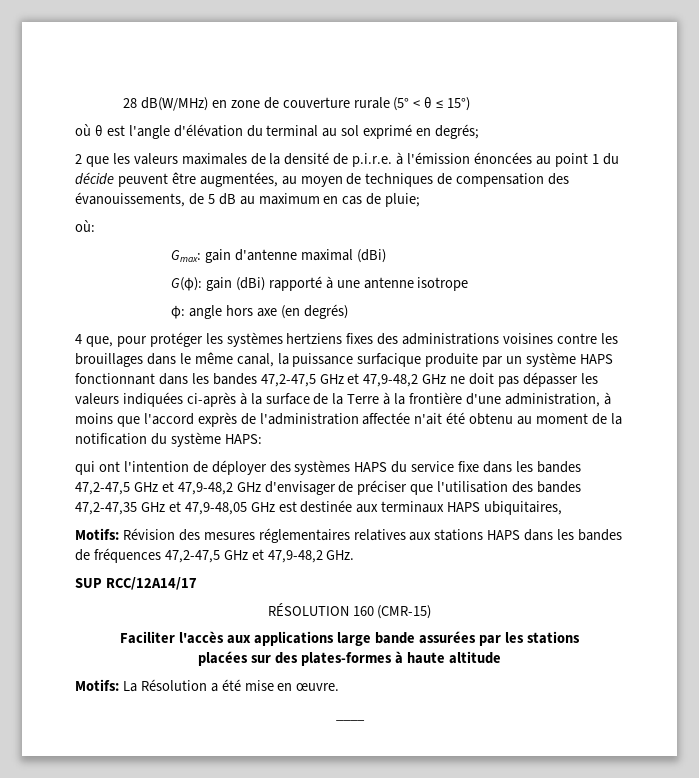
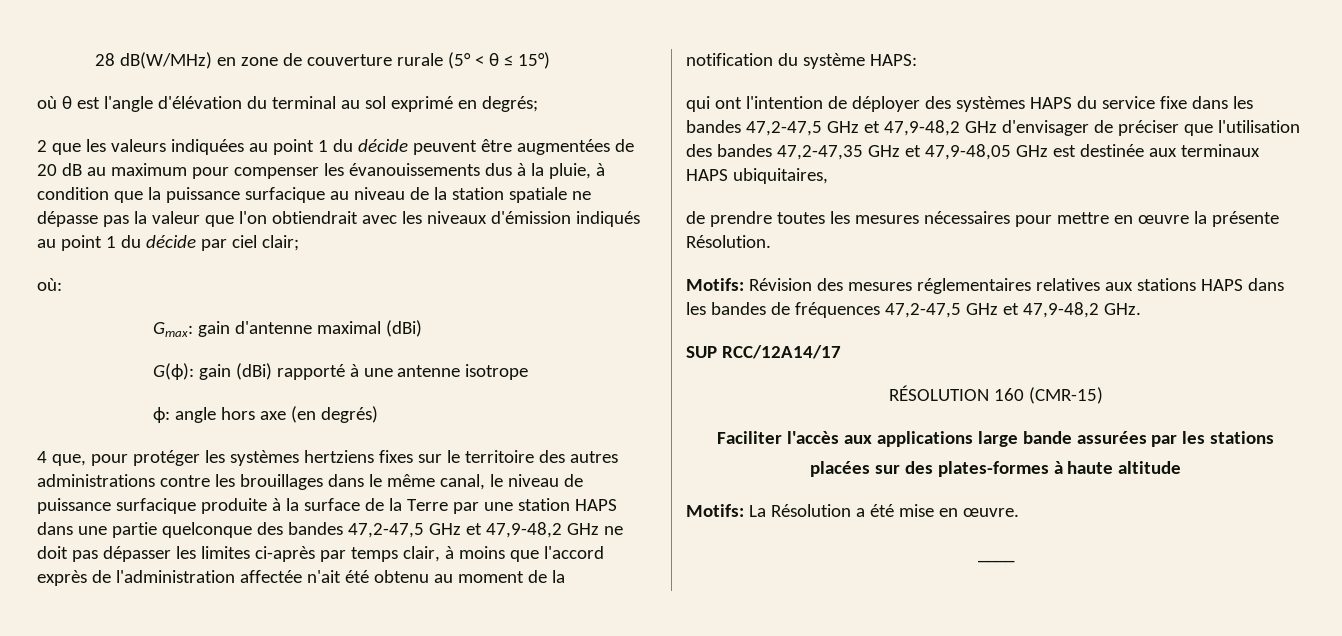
- 2 que les valeurs maximales de la densité de p.i.r.e. à l'émission énoncées au point 1 du décide peuvent être augmentées, au moyen de techniques de compensation des évanouissements, de 5 dB au maximum en cas de pluie;
+ 2 que les valeurs indiquées au point 1 du décide peuvent être augmentées de 20 dB au maximum pour compenser les évanouissements dus à la pluie, à condition que la puissance surfacique au niveau de la station spatiale ne dépasse pas la valeur que l'on obtiendrait avec les niveaux d'émission indiqués au point 1 du décide par ciel clair;
- 4 que, pour protéger les systèmes hertziens fixes des administrations voisines contre les brouillages dans le même canal, la puissance surfacique produite par un système HAPS fonctionnant dans les bandes 47,2-47,5 GHz et 47,9-48,2 GHz ne doit pas dépasser les valeurs indiquées ci-après à la surface de la Terre à la frontière d'une administration, à moins que l'accord exprès de l'administration affectée n'ait été obtenu au moment de la notification du système HAPS:
+ 4 que, pour protéger les systèmes hertziens fixes sur le territoire des autres administrations contre les brouillages dans le même canal, le niveau de puissance surfacique produite à la surface de la Terre par une station HAPS dans une partie quelconque des bandes 47,2-47,5 GHz et 47,9-48,2 GHz ne doit pas dépasser les limites ci-après par temps clair, à moins que l'accord exprès de l'administration affectée n'ait été obtenu au moment de la notification du système HAPS:
+ de prendre toutes les mesures nécessaires pour mettre en œuvre la présente Résolution.

